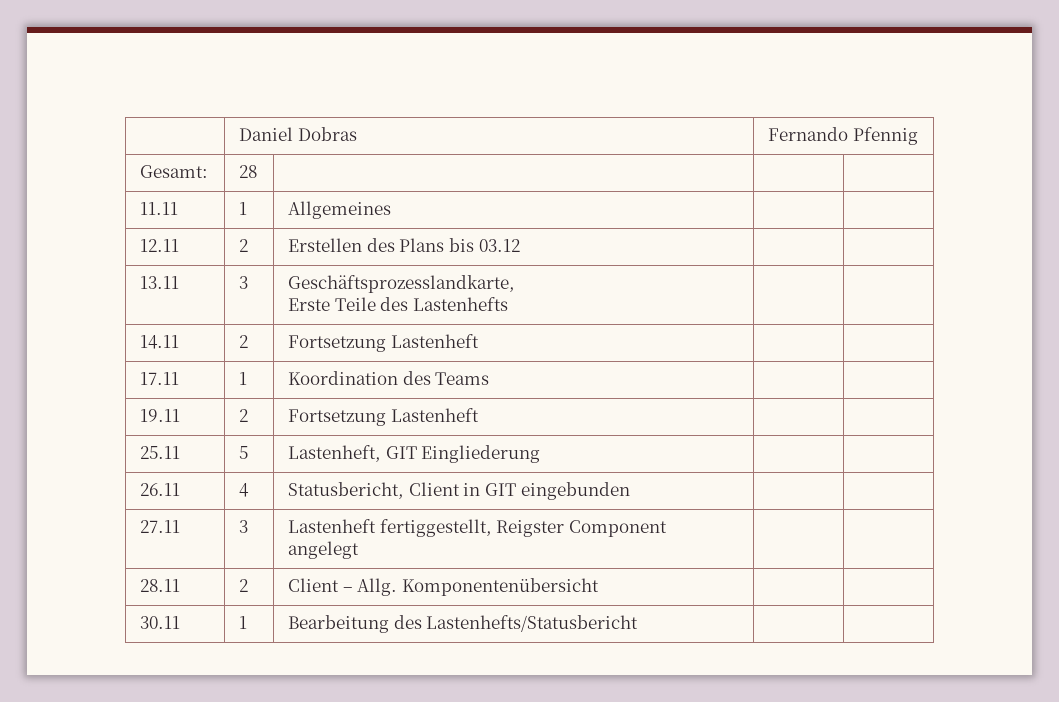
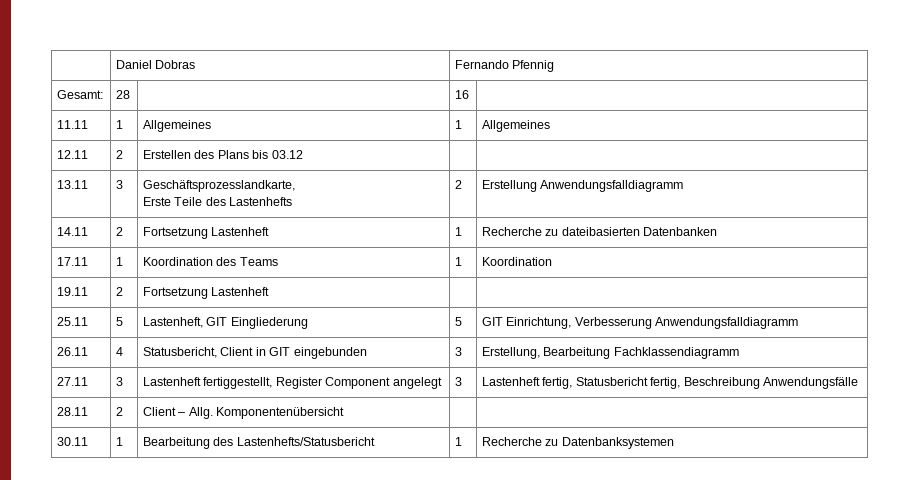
- Gesamt: | 28 | | |
+ Gesamt: | 28 | | 16 |
- 11.11 | 1 | Allgemeines | |
+ 11.11 | 1 | Allgemeines | 1 | Allgemeines
  13.11 | 3 | Geschäftsprozesslandkarte,
- Erste Teile des Lastenhefts | |
+ Erste Teile des Lastenhefts | 2 | Erstellung Anwendungsfalldiagramm
- 14.11 | 2 | Fortsetzung Lastenheft | |
+ 14.11 | 2 | Fortsetzung Lastenheft | 1 | Recherche zu dateibasierten Datenbanken
- 17.11 | 1 | Koordination des Teams | |
+ 17.11 | 1 | Koordination des Teams | 1 | Koordination
- 25.11 | 5 | Lastenheft, GIT Eingliederung | |
+ 25.11 | 5 | Lastenheft, GIT Eingliederung | 5 | GIT Einrichtung, Verbesserung Anwendungsfalldiagramm
- 26.11 | 4 | Statusbericht, Client in GIT eingebunden | |
+ 26.11 | 4 | Statusbericht, Client in GIT eingebunden | 3 | Erstellung, Bearbeitung Fachklassendiagramm
- 27.11 | 3 | Lastenheft fertiggestellt, Reigster Component angelegt | |
+ 27.11 | 3 | Lastenheft fertiggestellt, Register Component angelegt | 3 | Lastenheft fertig, Statusbericht fertig, Beschreibung Anwendungsfälle
- 30.11 | 1 | Bearbeitung des Lastenhefts/Statusbericht | |
+ 30.11 | 1 | Bearbeitung des Lastenhefts/Statusbericht | 1 | Recherche zu Datenbanksystemen

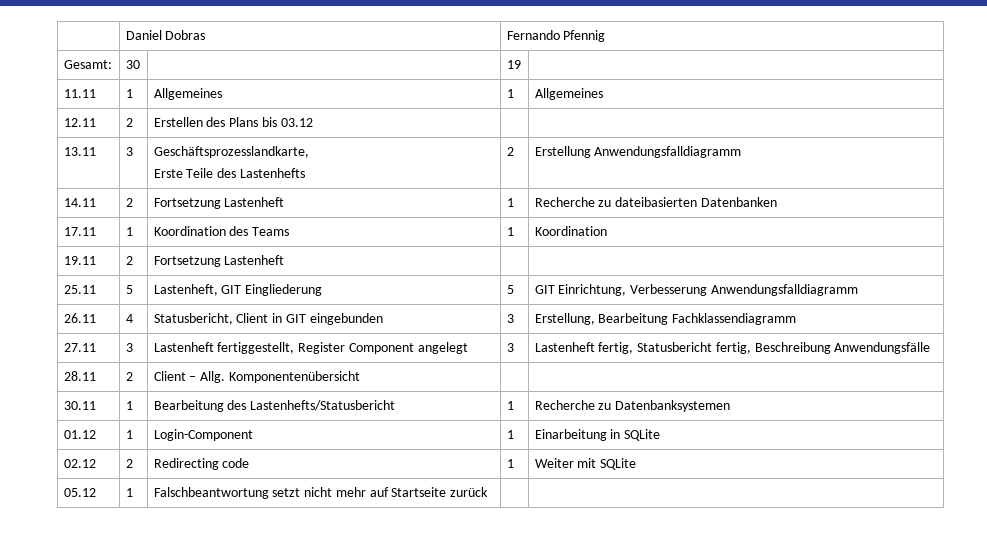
- Gesamt: | 28 | | 16 |
+ Gesamt: | 30 | | 19 |
+ 01.12 | 1 | Login-Component | 1 | Einarbeitung in SQLite
+ 02.12 | 2 | Redirecting code | 1 | Weiter mit SQLite
+ 05.12 | 1 | Falschbeantwortung setzt nicht mehr auf Startseite zurück | |

